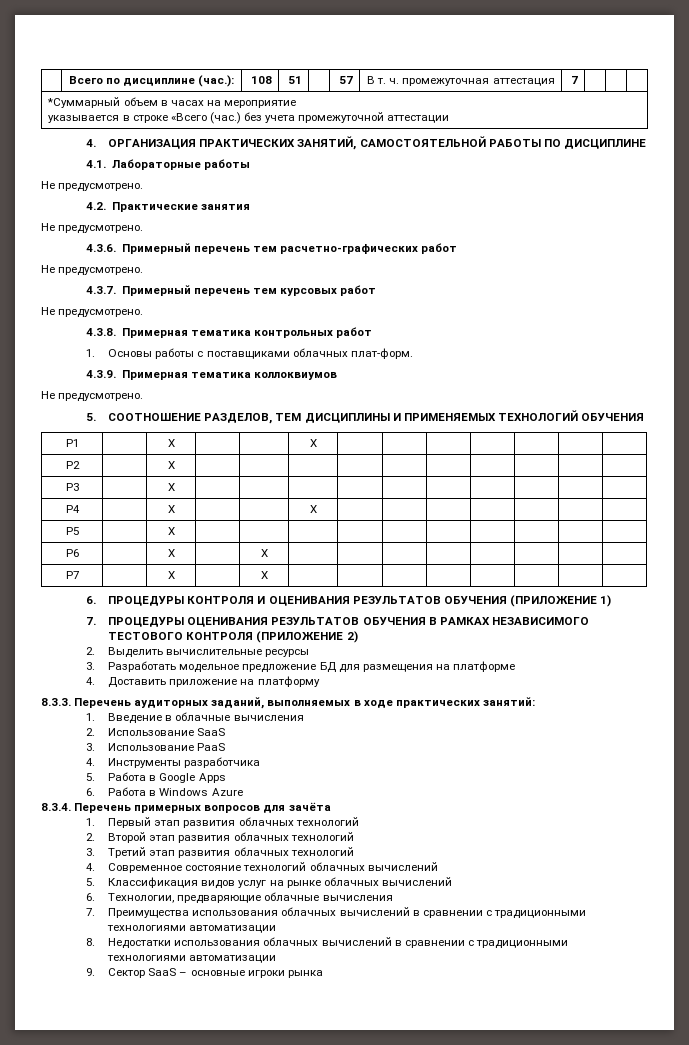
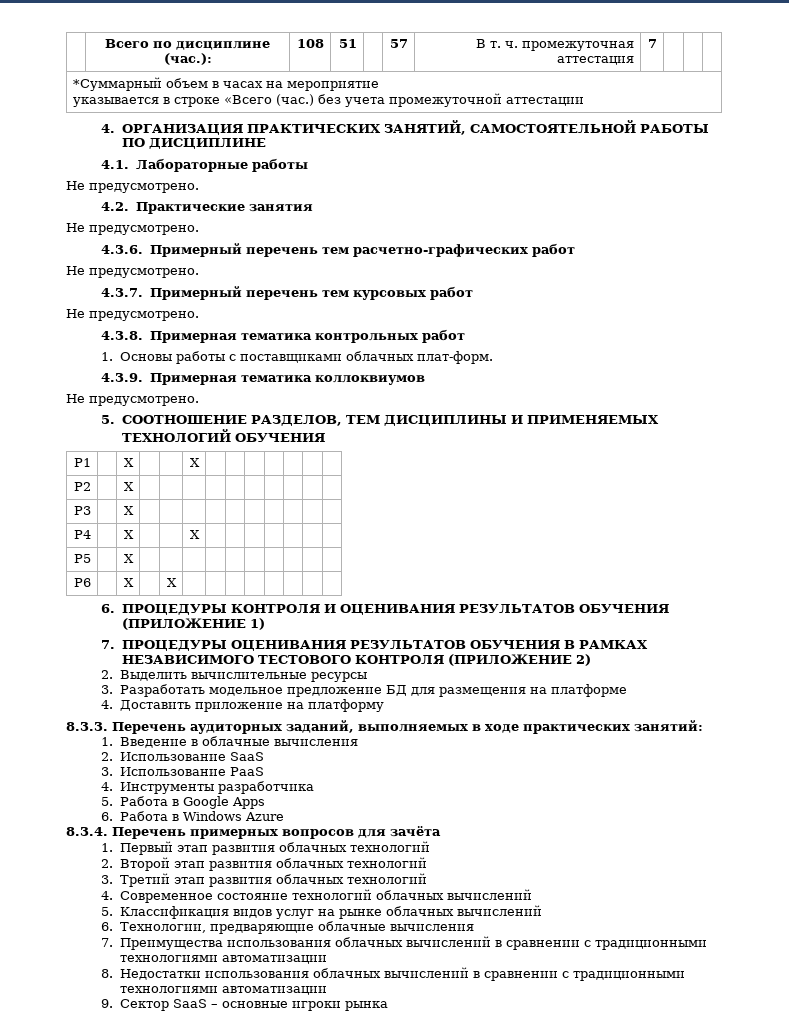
- Р7 | | X | | X | | | | | | | |

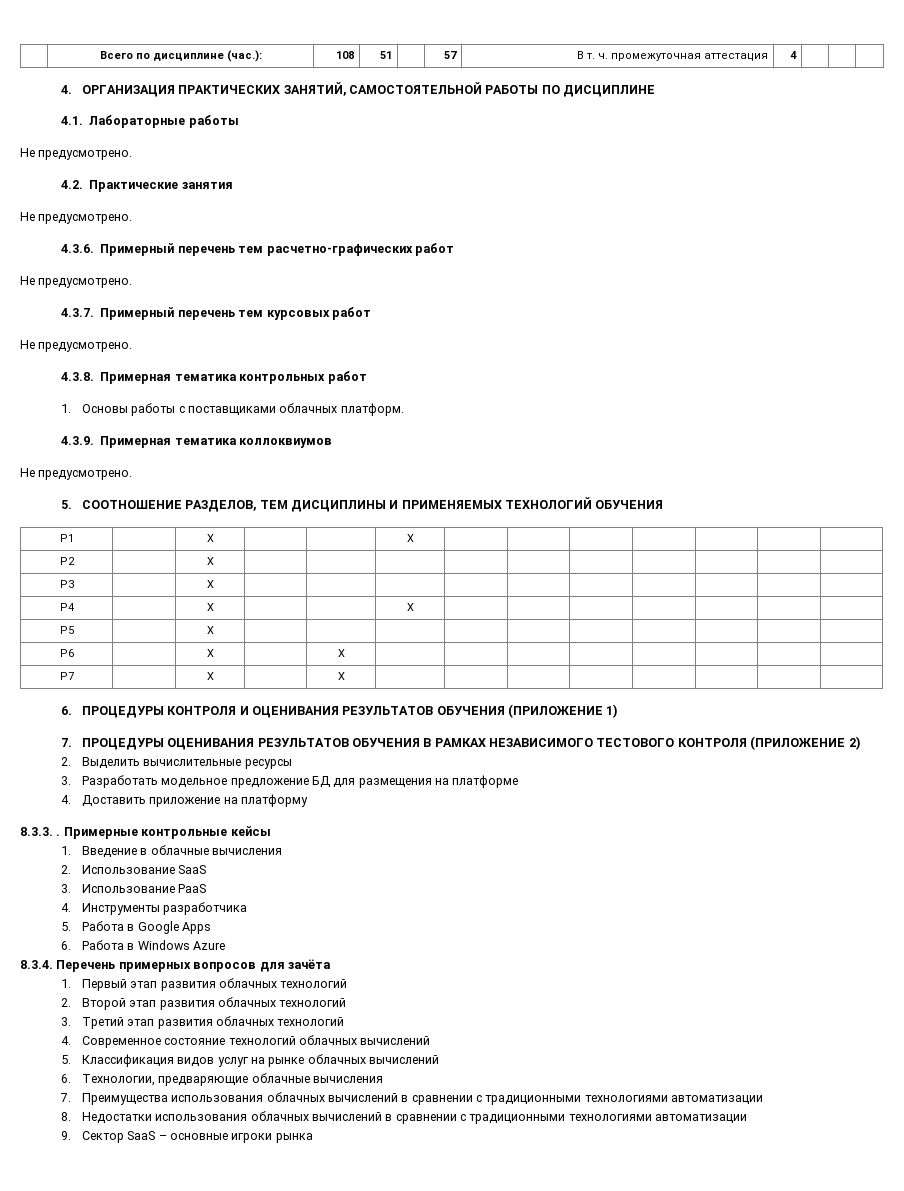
- | Всего по дисциплине (час.): | 108 | 51 | | 57 | В т. ч. промежуточная аттестация | 7 | | |
- *Суммарный объем в часах на мероприятие
- указывается в строке «Всего (час.) без учета промежуточной аттестации
+ | Всего по дисциплине (час.): | 108 | 51 | | 57 | В т. ч. промежуточная аттестация | 4 | | |
- 1. Основы работы с поставщиками облачных плат-форм.
+ 1. Основы работы с поставщиками облачных платформ.
+ Р7 | | X | | X | | | | | | | |
- 8.3.3. Перечень аудиторных заданий, выполняемых в ходе практических занятий:
+ 8.3.3. . Примерные контрольные кейсы

